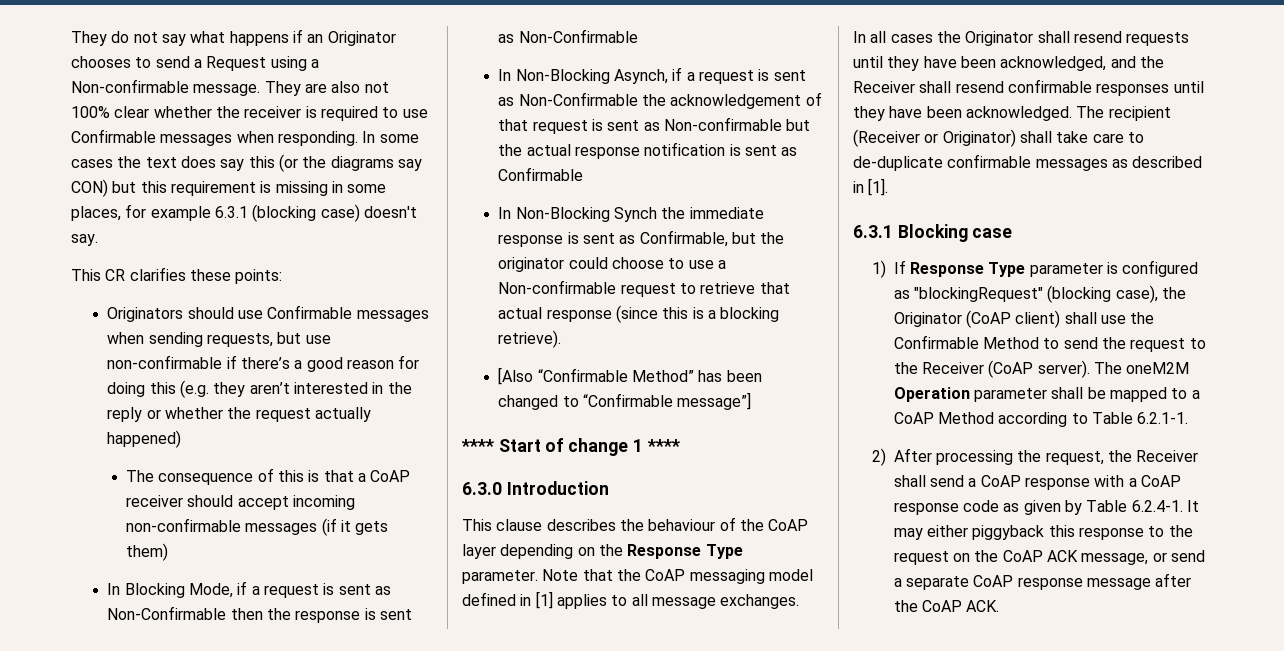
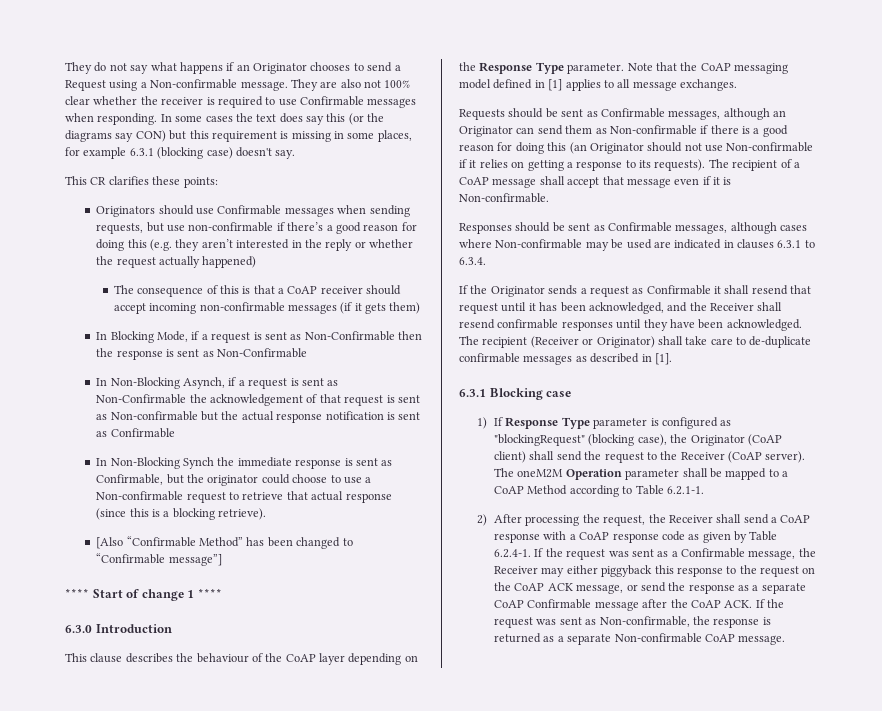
- In all cases the Originator shall resend requests until they have been acknowledged, and the Receiver shall resend confirmable responses until they have been acknowledged.
+ Requests should be sent as Confirmable messages, although an Originator can send them as Non-confirmable if there is a good reason for doing this (an Originator should not use Non-confirmable if it relies on getting a response to its requests). The recipient of a CoAP message shall accept that message even if it is Non-confirmable.
+ Responses should be sent as Confirmable messages, although cases where Non-confirmable may be used are indicated in clauses 6.3.1 to 6.3.4.
+ If the Originator sends a request as Confirmable it shall resend that request until it has been acknowledged, and the Receiver shall resend confirmable responses until they have been acknowledged.
- 1) If Response Type parameter is configured as "blockingRequest" (blocking case), the Originator (CoAP client) shall use the Confirmable Method to send the request to the Receiver (CoAP server).
+ 1) If Response Type parameter is configured as "blockingRequest" (blocking case), the Originator (CoAP client) shall send the request to the Receiver (CoAP server).
- 2) After processing the request, the Receiver shall send a CoAP response with a CoAP response code as given by Table 6.2.4-1. It may either piggyback this response to the request on the CoAP ACK message, or send a separate CoAP response message after the CoAP ACK.
+ 2) After processing the request, the Receiver shall send a CoAP response with a CoAP response code as given by Table 6.2.4-1. If the request was sent as a Confirmable message, the Receiver may either piggyback this response to the request on the CoAP ACK message, or send the response as a separate CoAP Confirmable message after the CoAP ACK. If the request was sent as Non-confirmable, the response is returned as a separate Non-confirmable CoAP message.

